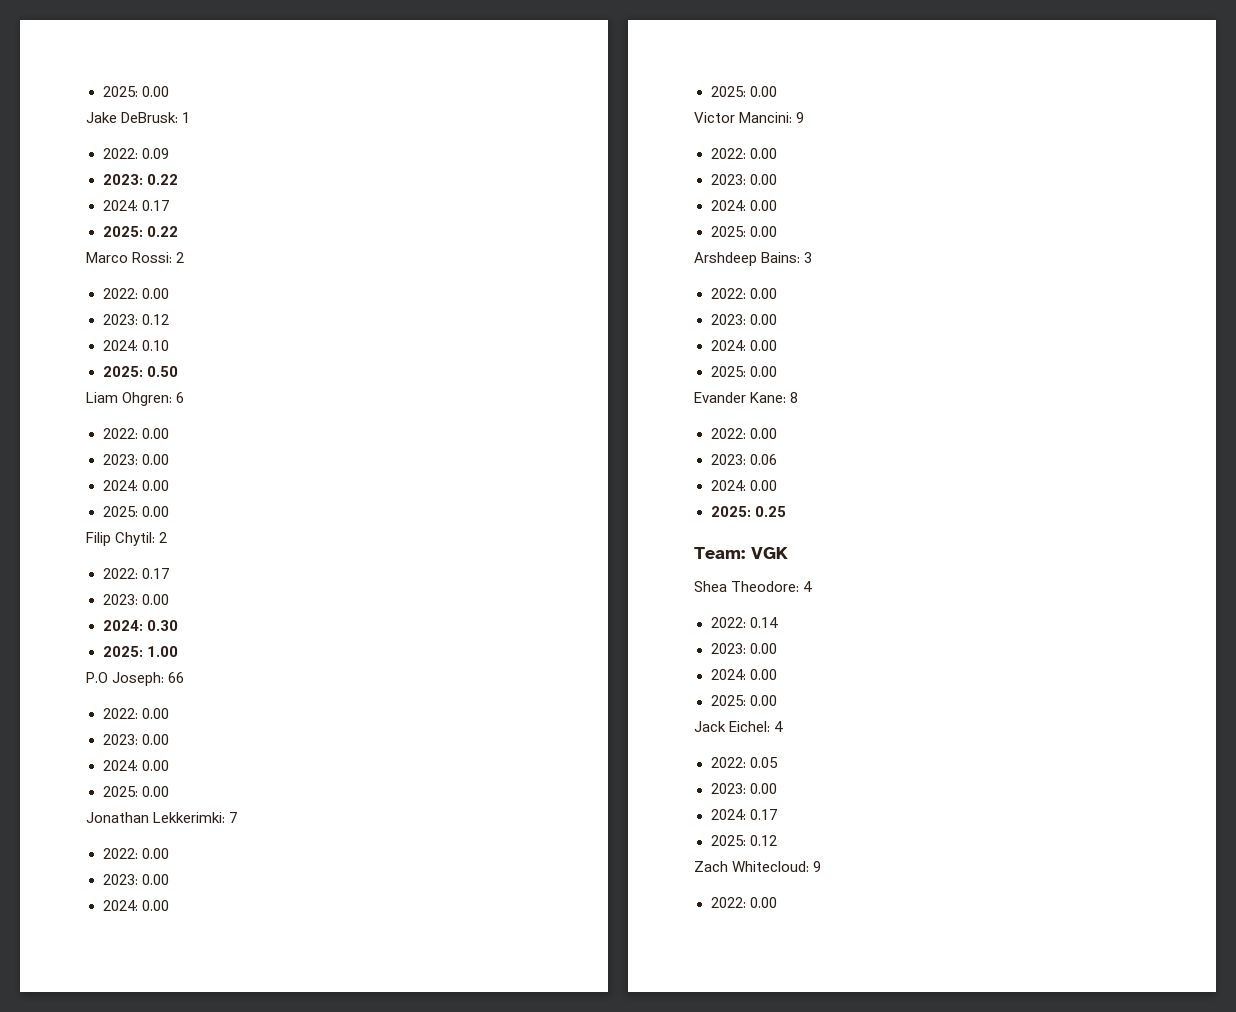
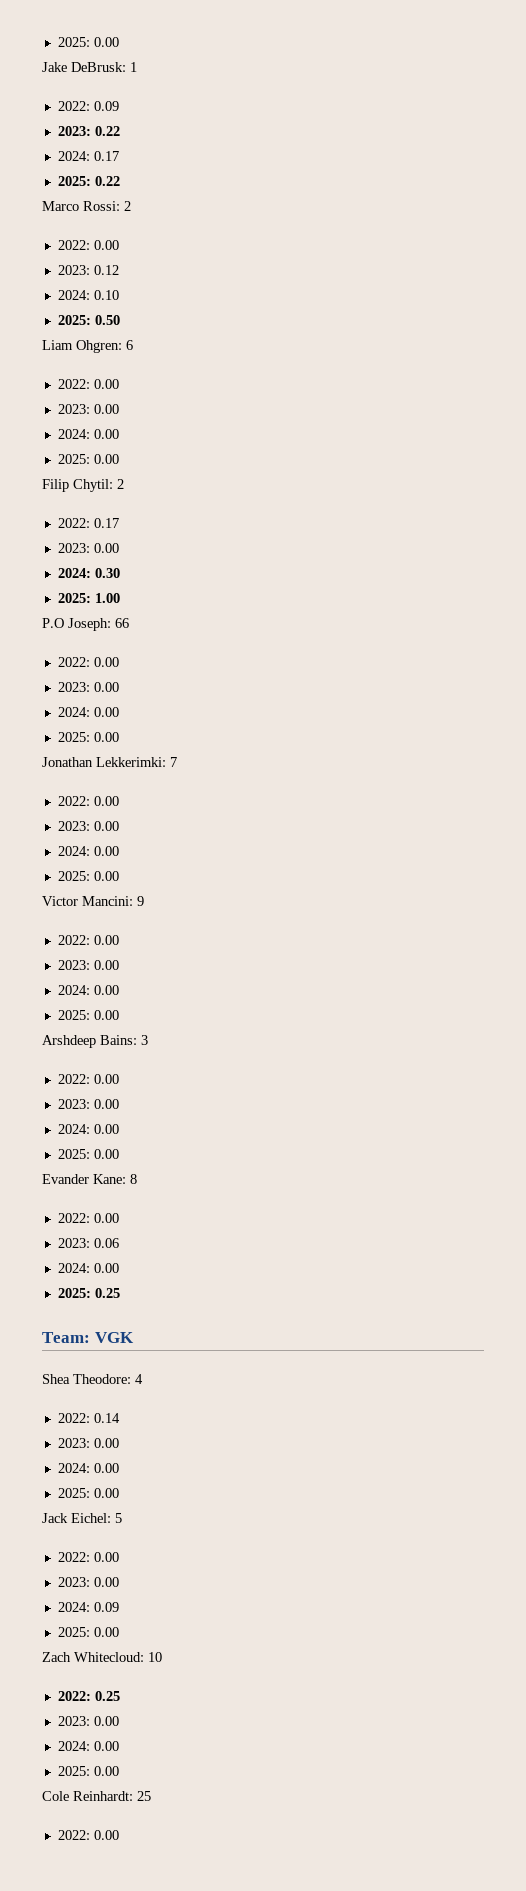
- Jack Eichel: 4
- 2022: 0.05
+ Jack Eichel: 5
+ 2022: 0.00
  2023: 0.00
- 2024: 0.17
- 2025: 0.12
+ 2024: 0.09
+ 2025: 0.00
- Zach Whitecloud: 9
+ Zach Whitecloud: 10
+ 2022: 0.25
+ 2023: 0.00
+ 2024: 0.00
+ 2025: 0.00
+ Cole Reinhardt: 25

